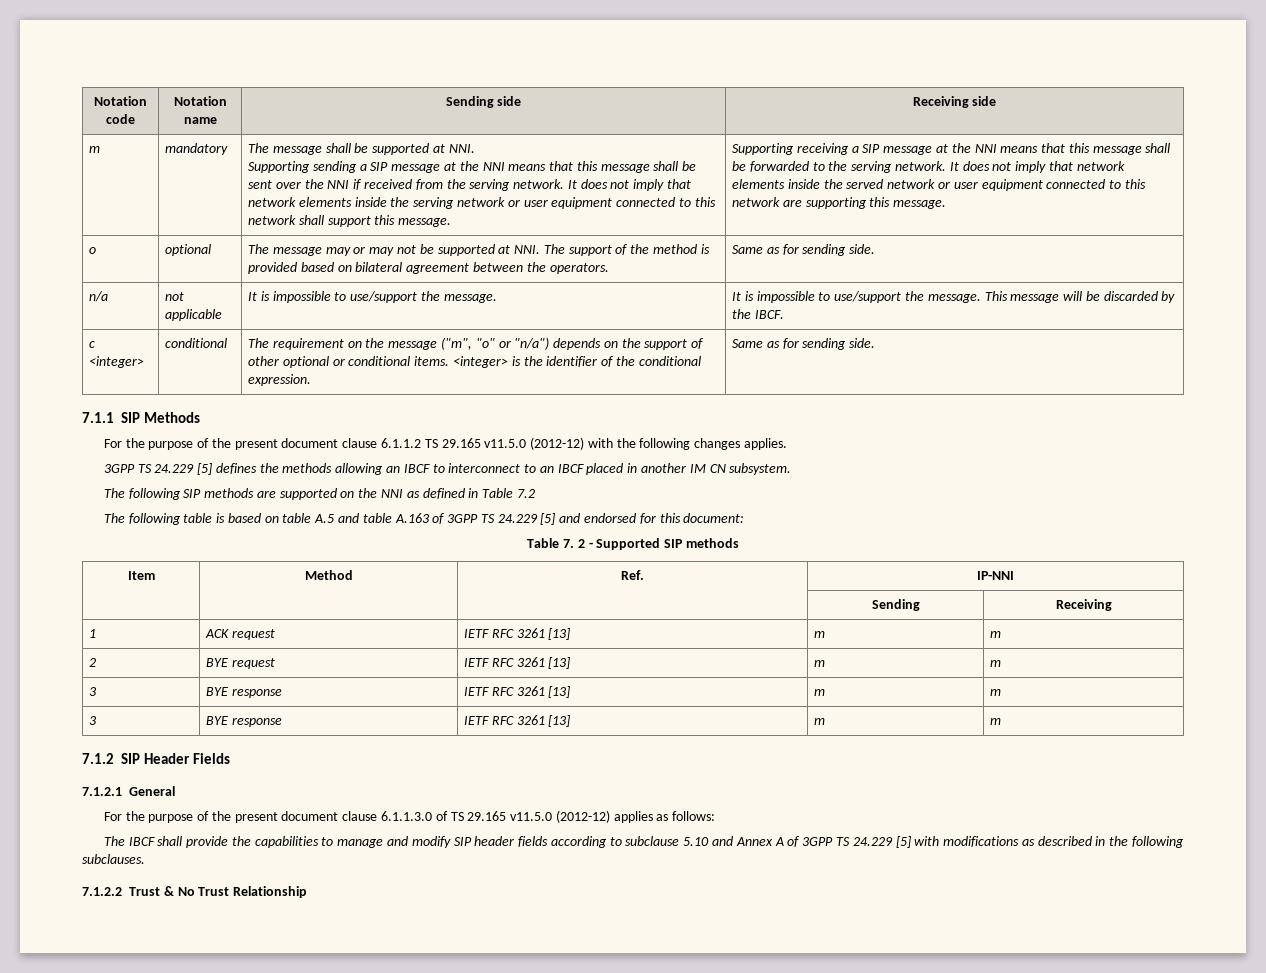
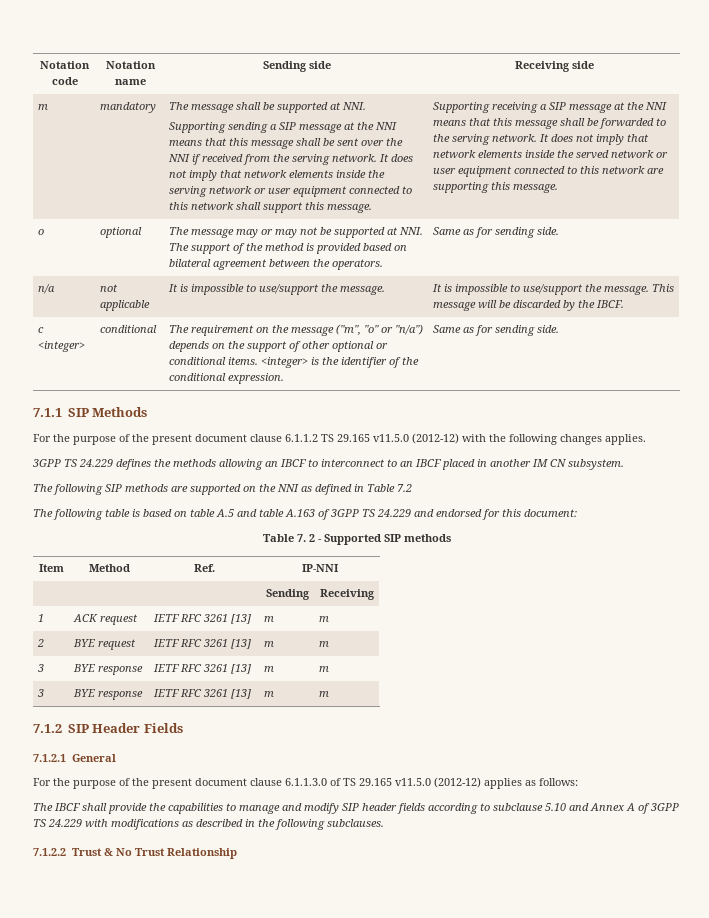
- 3GPP TS 24.229 [5] defines the methods allowing an IBCF to interconnect to an IBCF placed in another IM CN subsystem.
+ 3GPP TS 24.229 defines the methods allowing an IBCF to interconnect to an IBCF placed in another IM CN subsystem.
- The following table is based on table A.5 and table A.163 of 3GPP TS 24.229 [5] and endorsed for this document:
+ The following table is based on table A.5 and table A.163 of 3GPP TS 24.229 and endorsed for this document:
- The IBCF shall provide the capabilities to manage and modify SIP header fields according to subclause 5.10 and Annex A of 3GPP TS 24.229 [5] with modifications as described in the following subclauses.
+ The IBCF shall provide the capabilities to manage and modify SIP header fields according to subclause 5.10 and Annex A of 3GPP TS 24.229 with modifications as described in the following subclauses.

